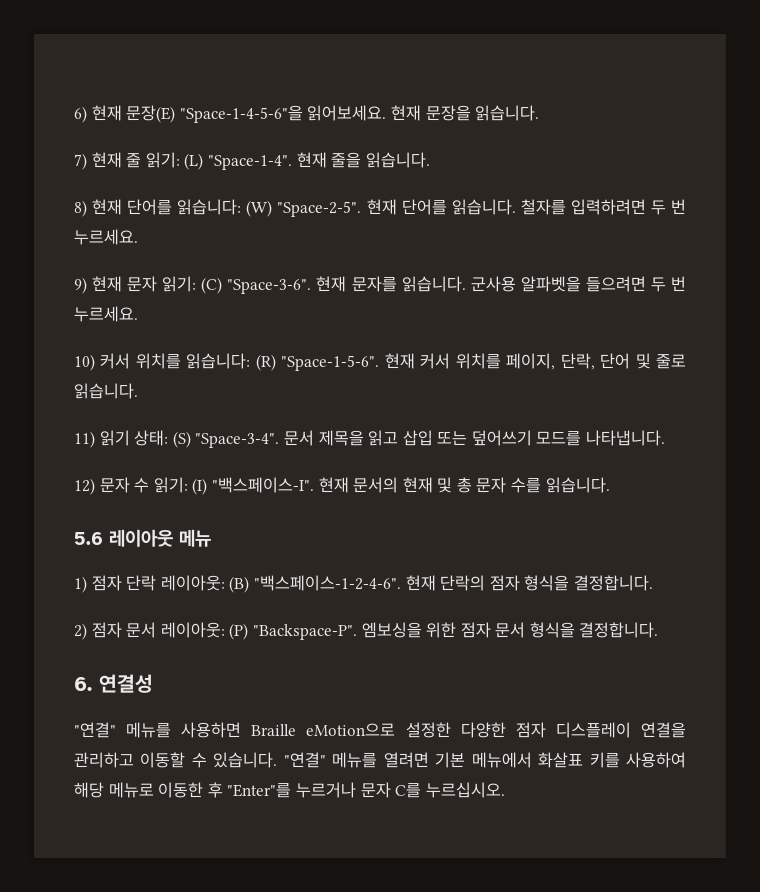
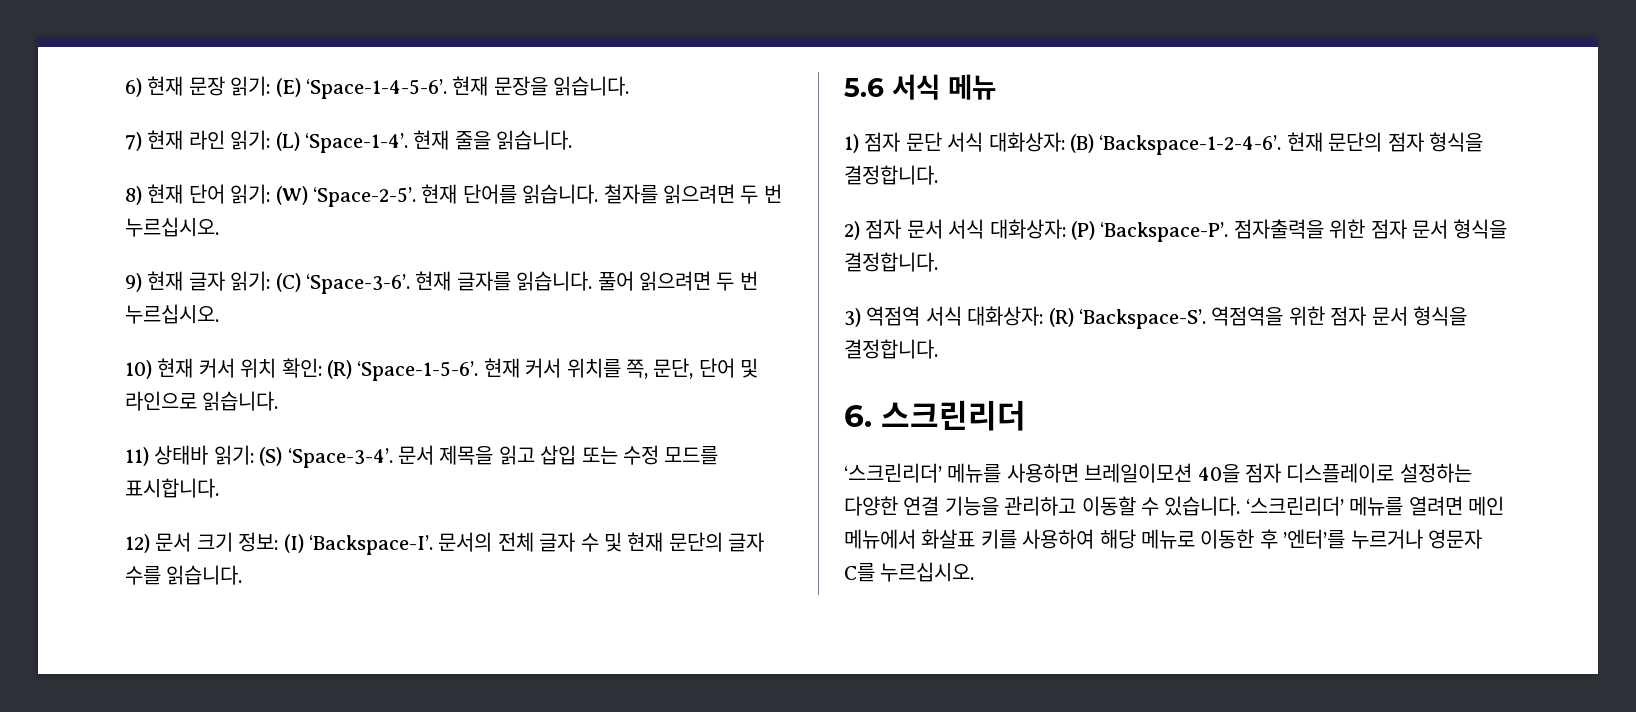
- 6) 현재 문장(E) "Space-1-4-5-6"을 읽어보세요.
+ 6) 현재 문장 읽기: (E) ‘Space-1-4-5-6’.
- 7) 현재 줄 읽기: (L) "Space-1-4".
+ 7) 현재 라인 읽기: (L) ‘Space-1-4’.
- 8) 현재 단어를 읽습니다: (W) "Space-2-5".
+ 8) 현재 단어 읽기: (W) ‘Space-2-5’.
- 철자를 입력하려면 두 번 누르세요.
+ 철자를 읽으려면 두 번 누르십시오.
- 9) 현재 문자 읽기: (C) "Space-3-6". 현재 문자를 읽습니다. 군사용 알파벳을 들으려면 두 번 누르세요.
+ 9) 현재 글자 읽기: (C) ‘Space-3-6’. 현재 글자를 읽습니다. 풀어 읽으려면 두 번 누르십시오.
- 10) 커서 위치를 읽습니다: (R) "Space-1-5-6".
+ 10) 현재 커서 위치 확인: (R) ‘Space-1-5-6’.
- 현재 커서 위치를 페이지, 단락, 단어 및 줄로 읽습니다.
+ 현재 커서 위치를 쪽, 문단, 단어 및 라인으로 읽습니다.
- 11) 읽기 상태: (S) "Space-3-4".
+ 11) 상태바 읽기: (S) ‘Space-3-4’.
- 문서 제목을 읽고 삽입 또는 덮어쓰기 모드를 나타냅니다.
- 12) 문자 수 읽기: (I) "백스페이스-I". 현재 문서의 현재 및 총 문자 수를 읽습니다.
+ 문서 제목을 읽고 삽입 또는 수정 모드를 표시합니다.
+ 12) 문서 크기 정보: (I) ‘Backspace-I’. 문서의 전체 글자 수 및 현재 문단의 글자 수를 읽습니다.
- 5.6 레이아웃 메뉴
+ 5.6 서식 메뉴
- 1) 점자 단락 레이아웃: (B) "백스페이스-1-2-4-6". 현재 단락의 점자 형식을 결정합니다.
+ 1) 점자 문단 서식 대화상자: (B) ‘Backspace-1-2-4-6’. 현재 문단의 점자 형식을 결정합니다.
- 2) 점자 문서 레이아웃: (P) "Backspace-P". 엠보싱을 위한 점자 문서 형식을 결정합니다.
+ 2) 점자 문서 서식 대화상자: (P) ‘Backspace-P’. 점자출력을 위한 점자 문서 형식을 결정합니다.
+ 3) 역점역 서식 대화상자: (R) ‘Backspace-S’. 역점역을 위한 점자 문서 형식을 결정합니다.
- 6. 연결성
- "연결" 메뉴를 사용하면 Braille eMotion으로 설정한 다양한 점자 디스플레이 연결을 관리하고 이동할 수 있습니다.
+ 6. 스크린리더
+ ‘스크린리더’ 메뉴를 사용하면 브레일이모션 40을 점자 디스플레이로 설정하는 다양한 연결 기능을 관리하고 이동할 수 있습니다.
- "연결" 메뉴를 열려면 기본 메뉴에서 화살표 키를 사용하여 해당 메뉴로 이동한 후 "Enter"를 누르거나 문자 C를 누르십시오.
+ ‘스크린리더’ 메뉴를 열려면 메인 메뉴에서 화살표 키를 사용하여 해당 메뉴로 이동한 후 ’엔터’를 누르거나 영문자 C를 누르십시오.

